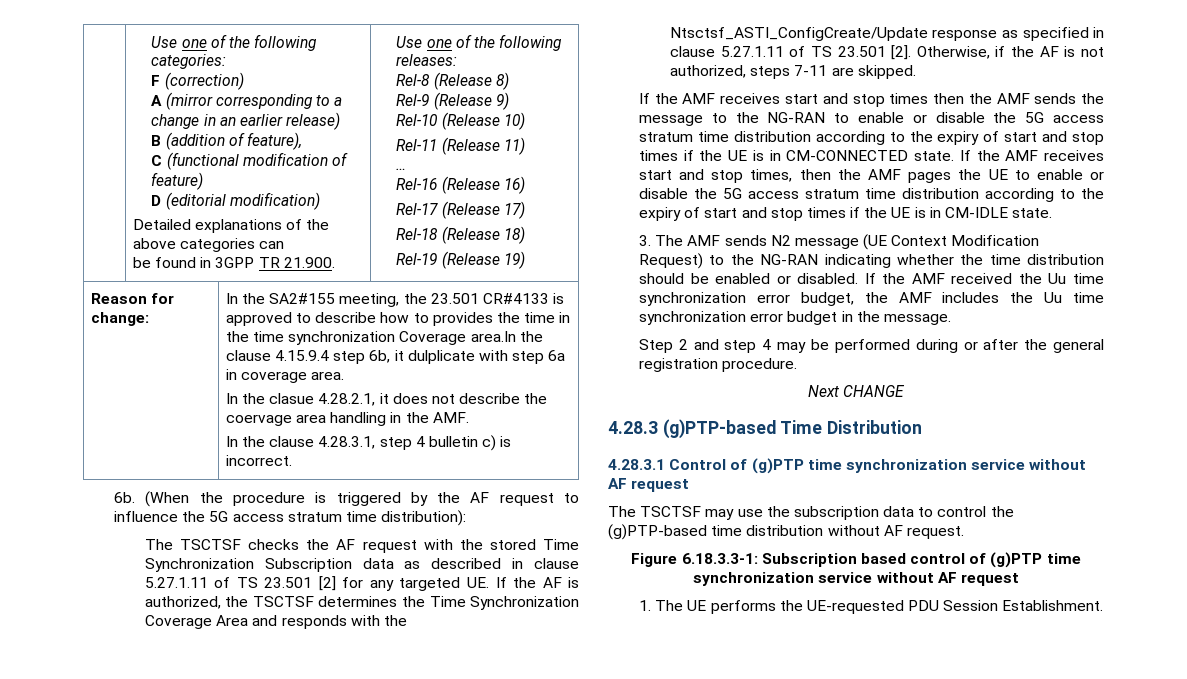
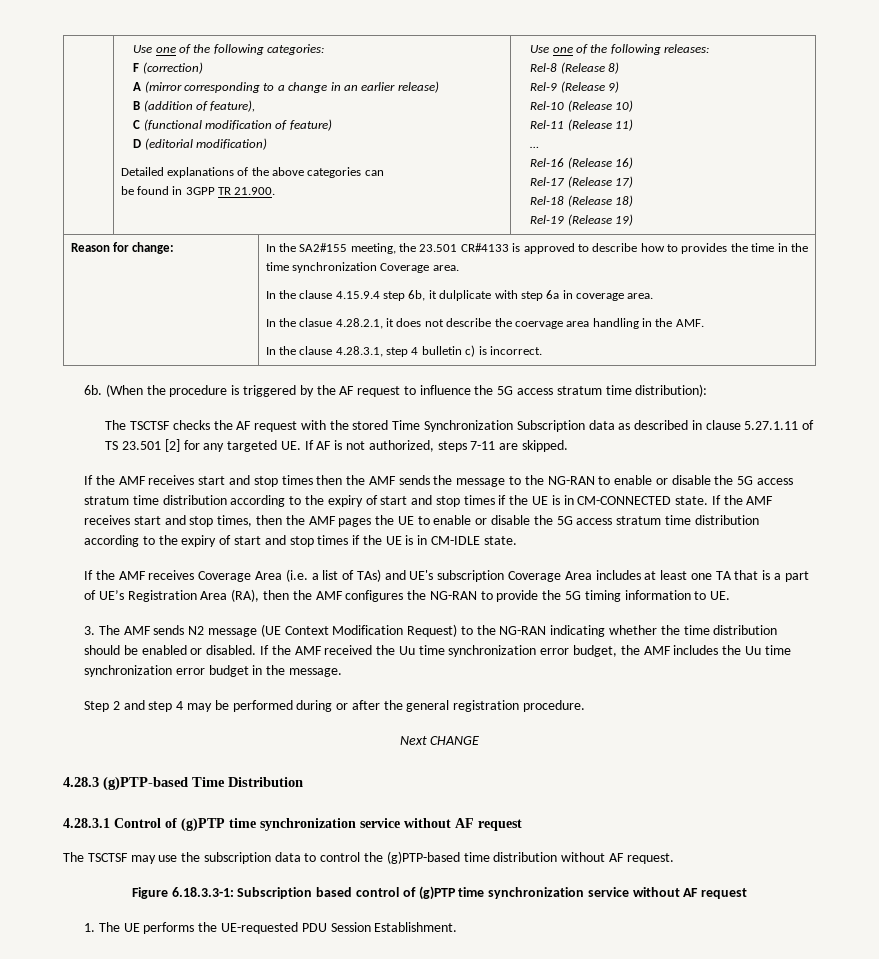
- In the SA2#155 meeting, the 23.501 CR#4133 is approved to describe how to provides the time in the time synchronization Coverage area.In the clause 4.15.9.4 step 6b, it dulplicate with step 6a in coverage area.
+ In the SA2#155 meeting, the 23.501 CR#4133 is approved to describe how to provides the time in the time synchronization Coverage area.
+ In the clause 4.15.9.4 step 6b, it dulplicate with step 6a in coverage area.
- The TSCTSF checks the AF request with the stored Time Synchronization Subscription data as described in clause 5.27.1.11 of TS 23.501 [2] for any targeted UE. If the AF is authorized, the TSCTSF determines the Time Synchronization Coverage Area and responds with the Ntsctsf_ASTI_ConfigCreate/Update response as specified in clause 5.27.1.11 of TS 23.501 [2]. Otherwise, if the AF is not authorized, steps 7-11 are skipped.
+ The TSCTSF checks the AF request with the stored Time Synchronization Subscription data as described in clause 5.27.1.11 of TS 23.501 [2] for any targeted UE. If AF is not authorized, steps 7-11 are skipped.
+ If the AMF receives Coverage Area (i.e. a list of TAs) and UE's subscription Coverage Area includes at least one TA that is a part of UE’s Registration Area (RA), then the AMF configures the NG-RAN to provide the 5G timing information to UE.

